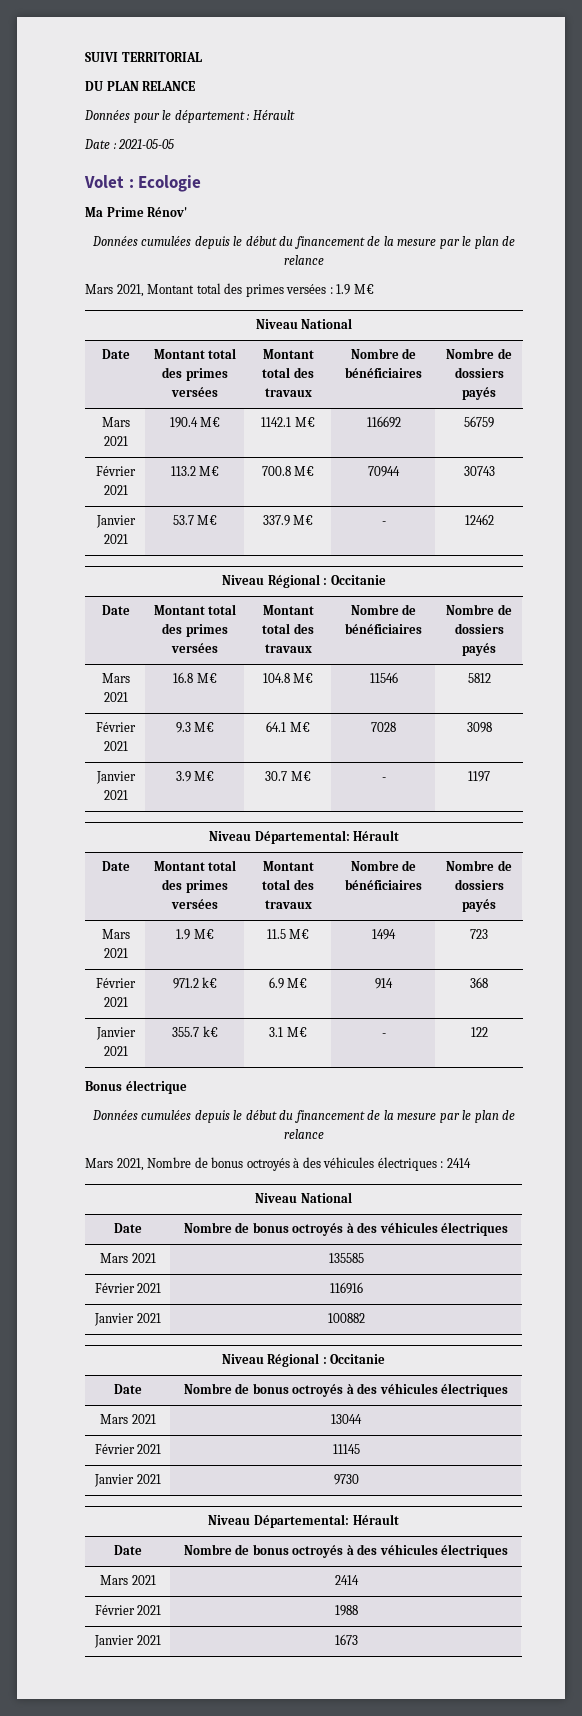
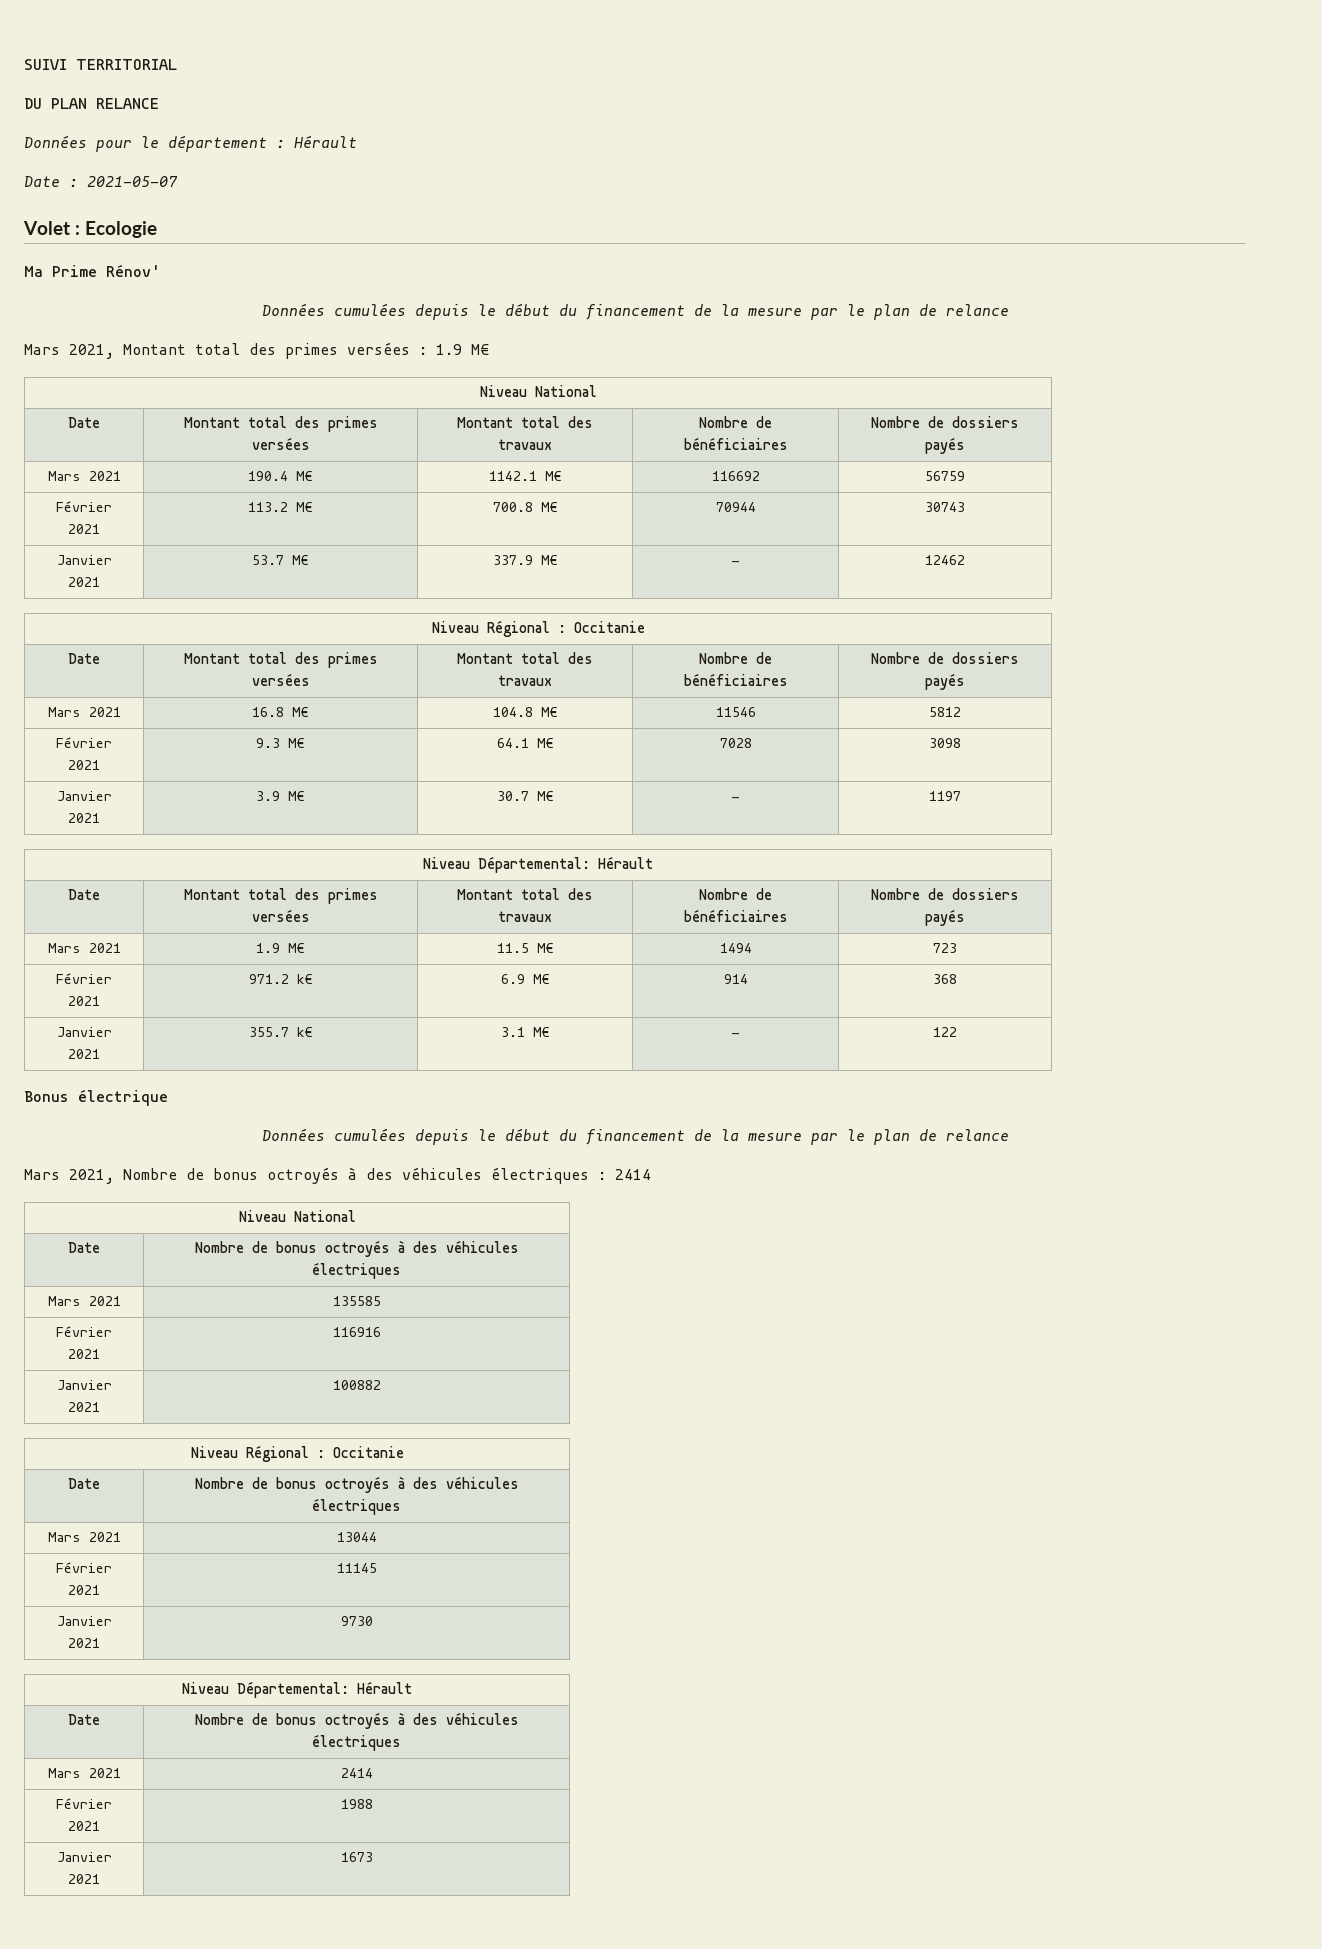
- Date : 2021-05-05
+ Date : 2021-05-07

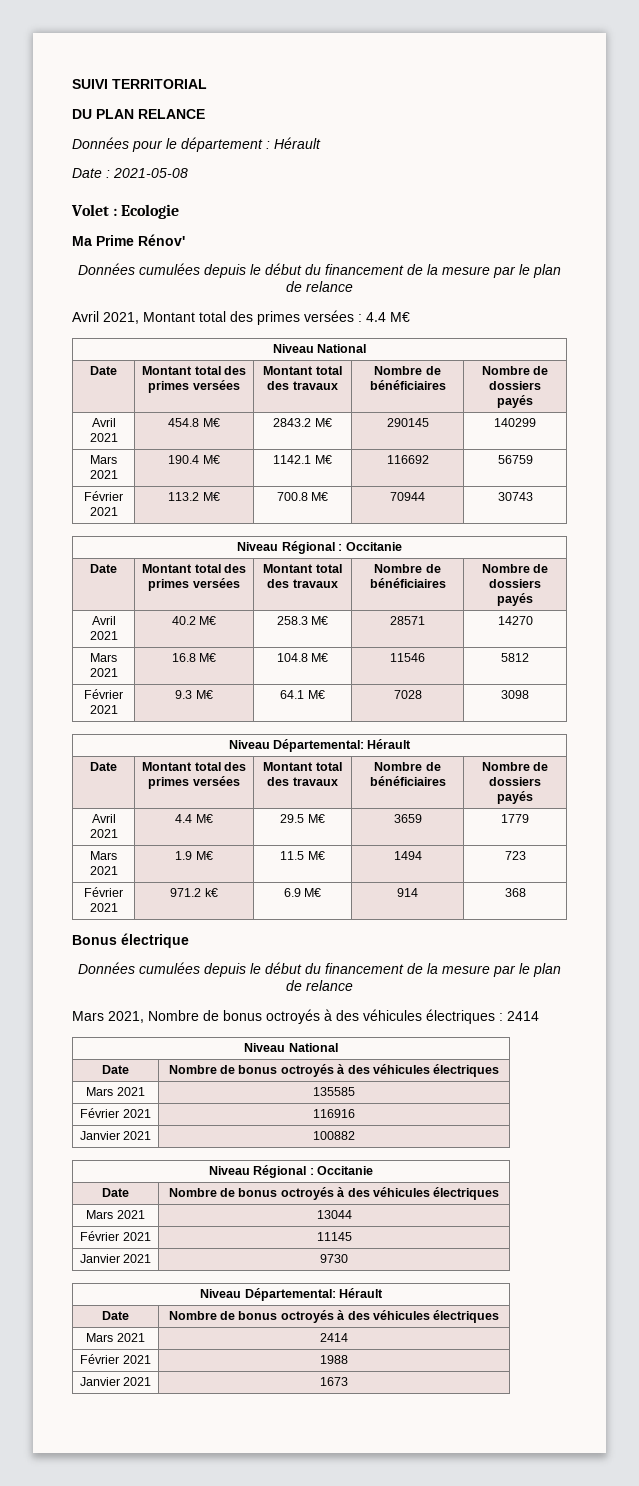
- Date : 2021-05-07
+ Date : 2021-05-08
- Mars 2021, Montant total des primes versées : 1.9 M€
+ Avril 2021, Montant total des primes versées : 4.4 M€
+ Avril 2021 | 454.8 M€ | 2843.2 M€ | 290145 | 140299
- Janvier 2021 | 53.7 M€ | 337.9 M€ | - | 12462
+ Avril 2021 | 40.2 M€ | 258.3 M€ | 28571 | 14270
- Janvier 2021 | 3.9 M€ | 30.7 M€ | - | 1197
+ Avril 2021 | 4.4 M€ | 29.5 M€ | 3659 | 1779
- Janvier 2021 | 355.7 k€ | 3.1 M€ | - | 122

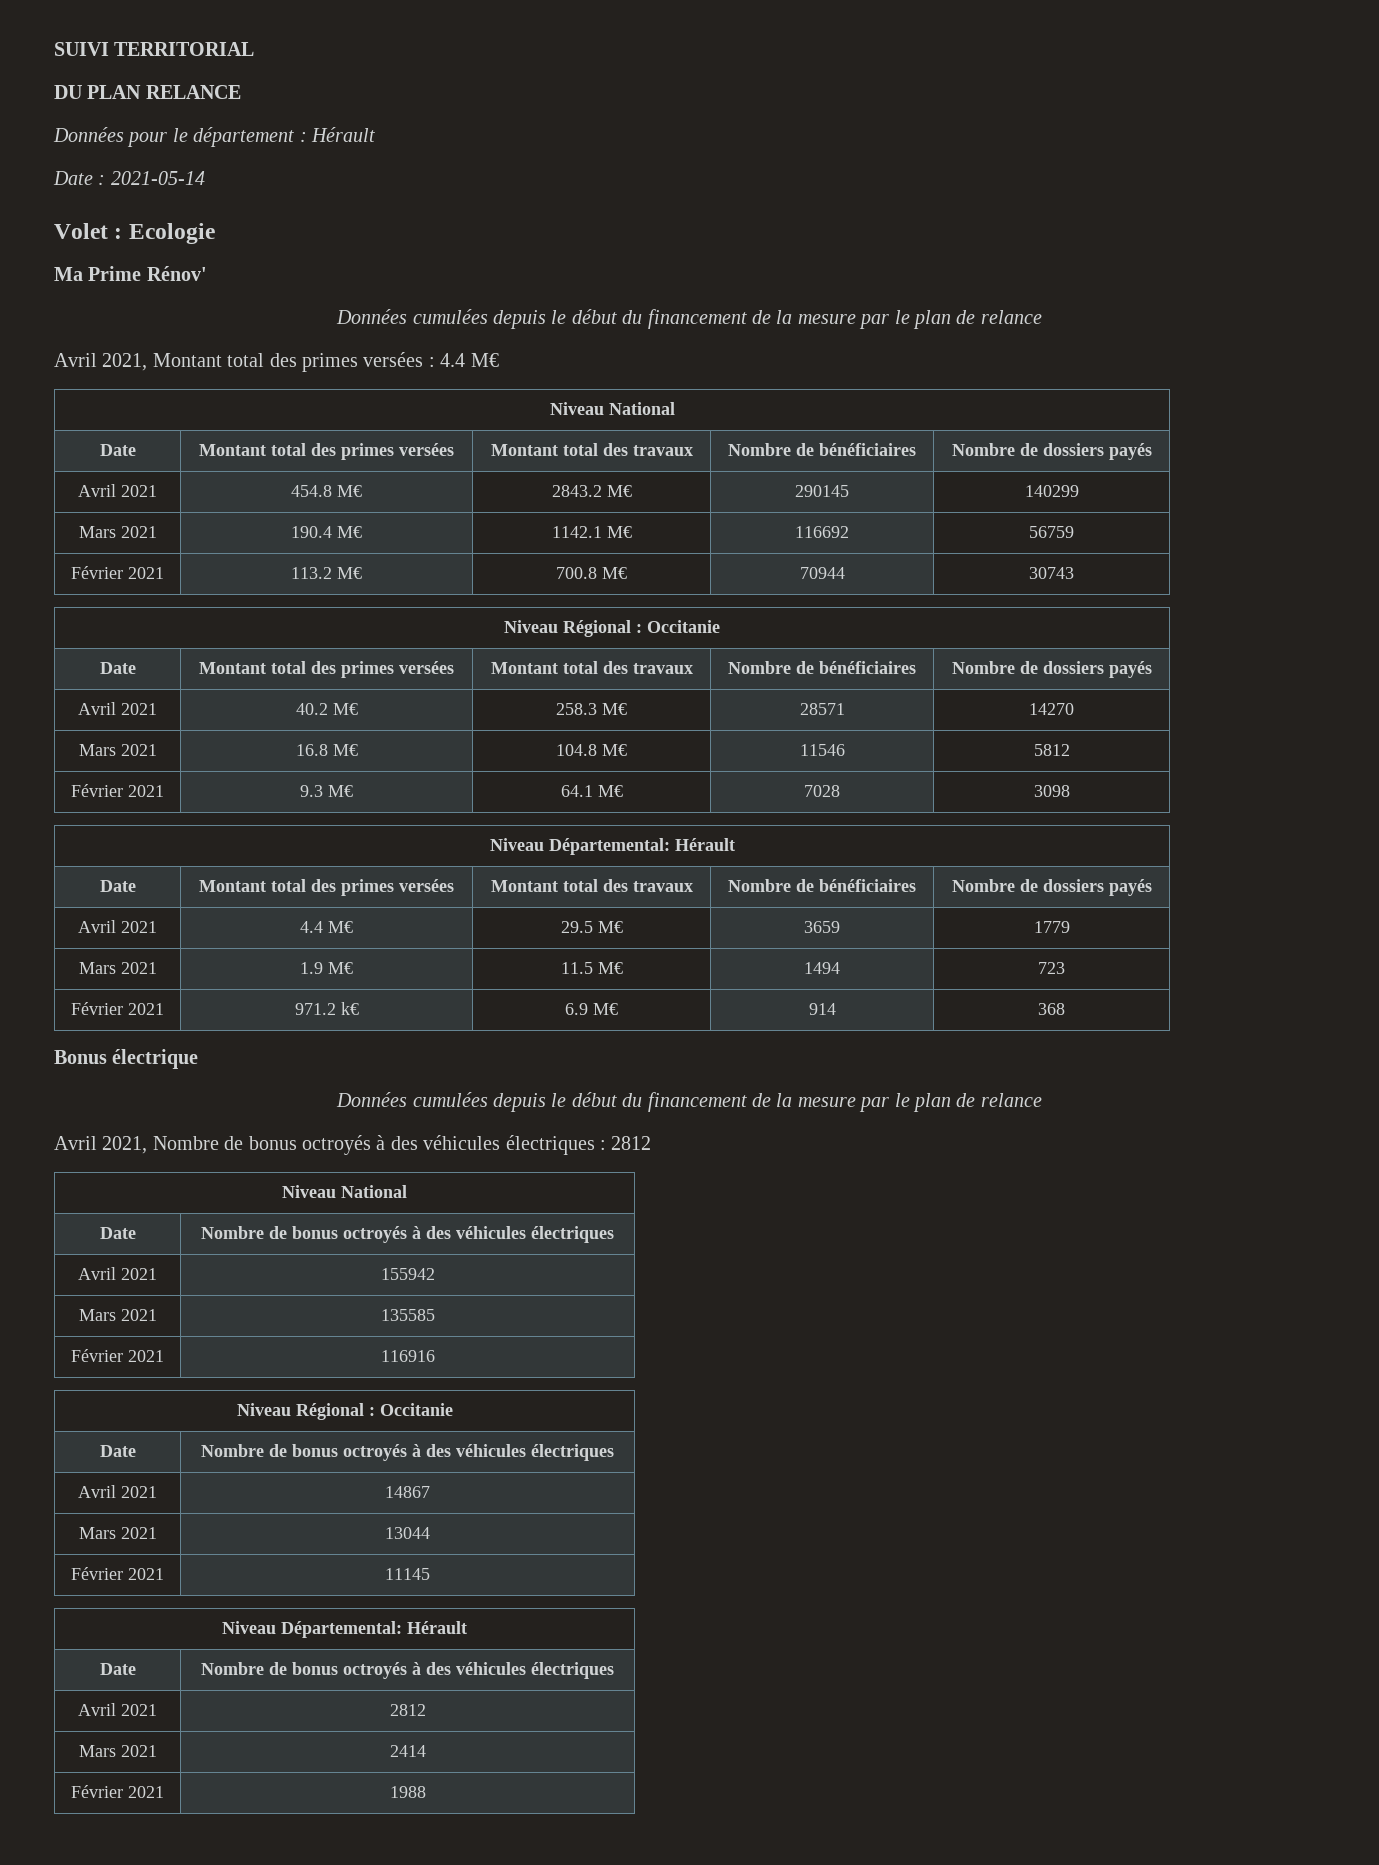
- Date : 2021-05-08
+ Date : 2021-05-14
- Mars 2021, Nombre de bonus octroyés à des véhicules électriques : 2414
+ Avril 2021, Nombre de bonus octroyés à des véhicules électriques : 2812
+ Avril 2021 | 155942
- Janvier 2021 | 100882
+ Avril 2021 | 14867
- Janvier 2021 | 9730
+ Avril 2021 | 2812
- Janvier 2021 | 1673

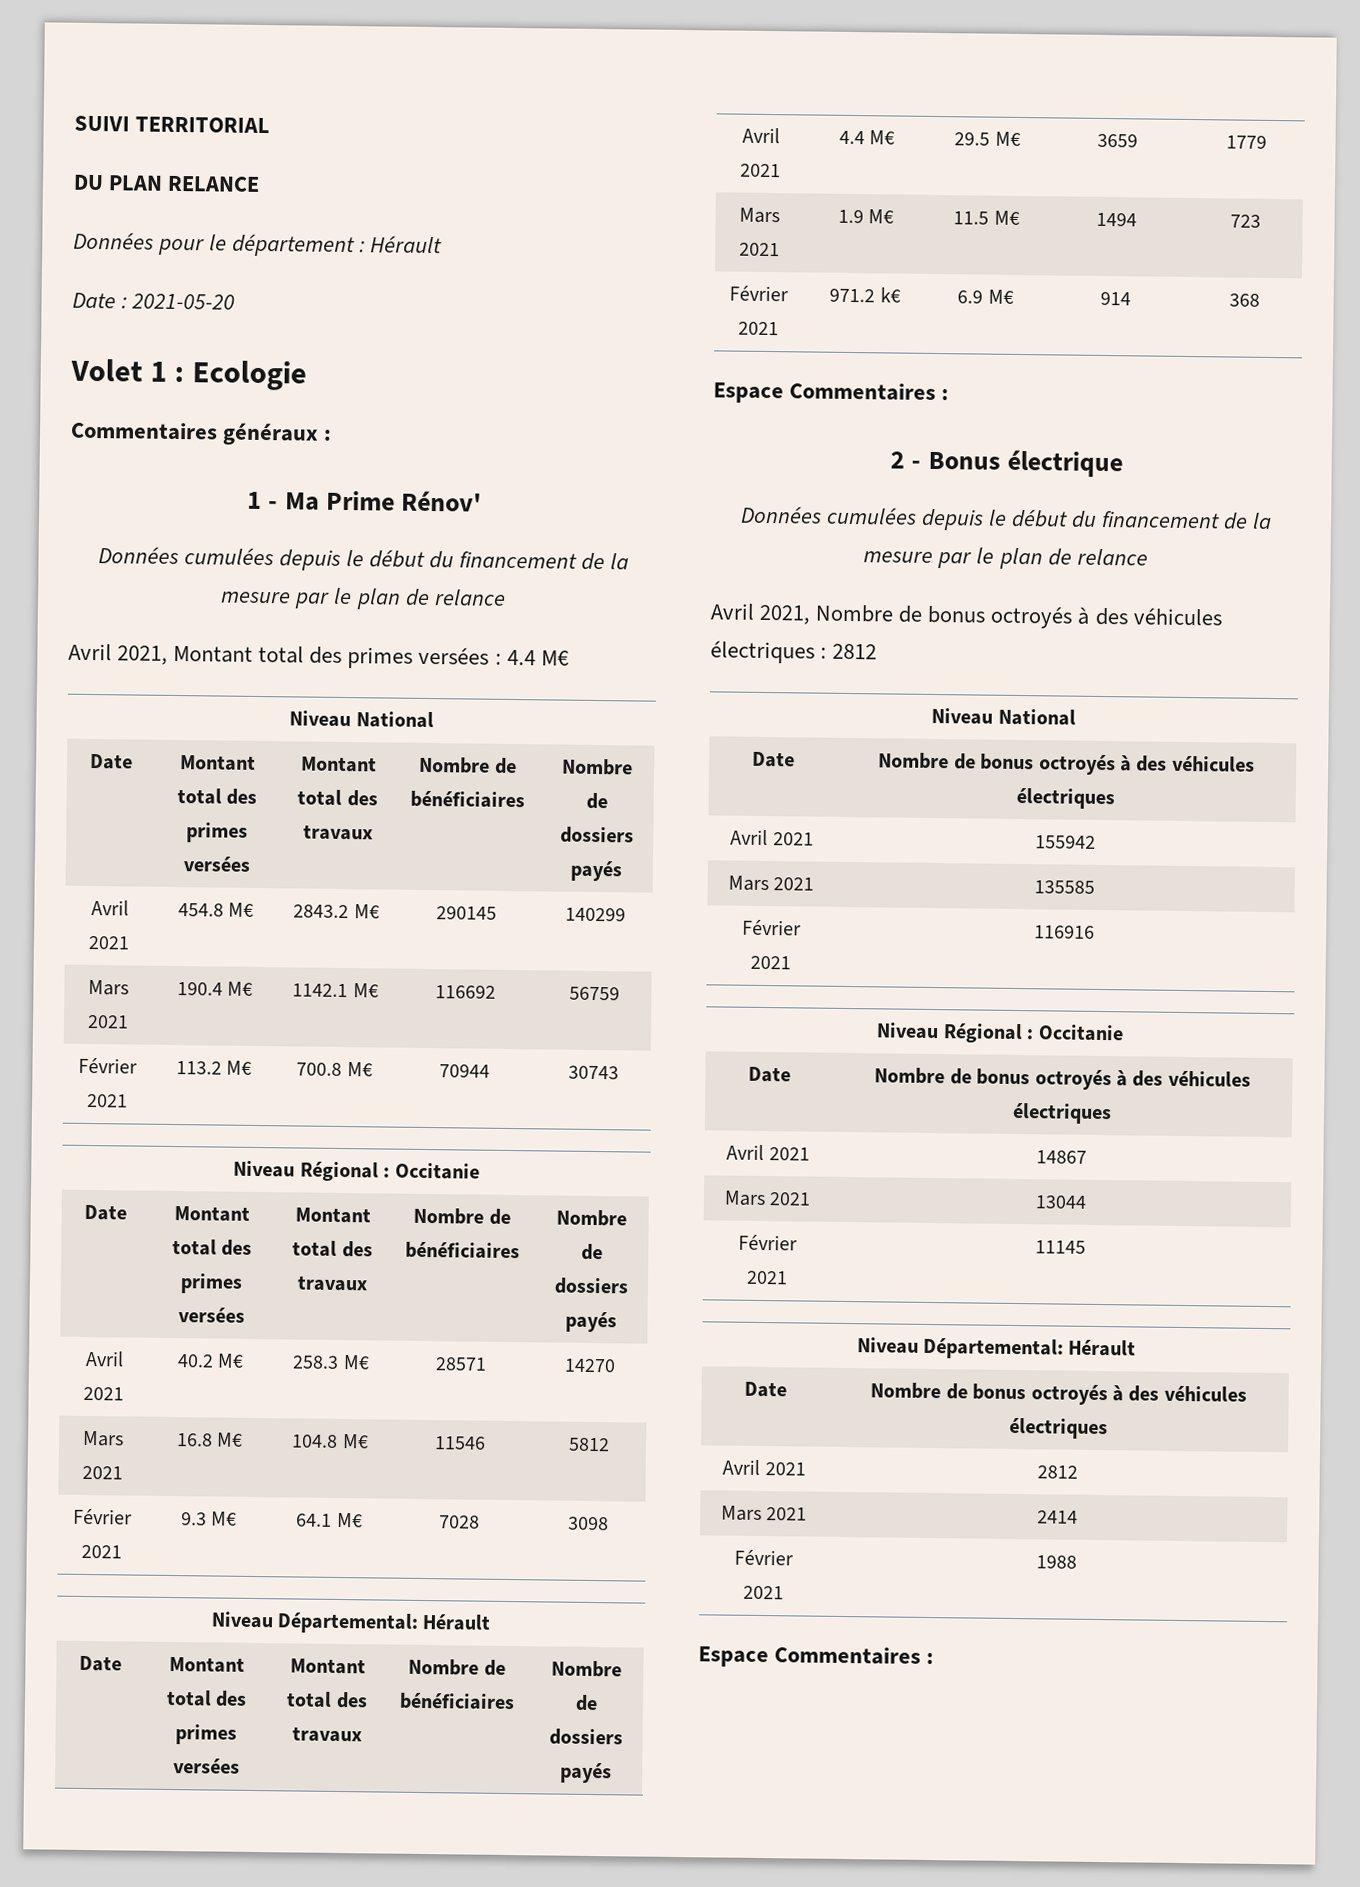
- Date : 2021-05-14
+ Date : 2021-05-20
- Volet : Ecologie
+ Volet 1 : Ecologie
- Ma Prime Rénov'
+ Commentaires généraux :
+ 1 - Ma Prime Rénov'
  Février 2021 | 971.2 k€ | 6.9 M€ | 914 | 368
- Bonus électrique
+ Espace Commentaires :
+ 2 - Bonus électrique
  Février 2021 | 1988
+ Espace Commentaires :

